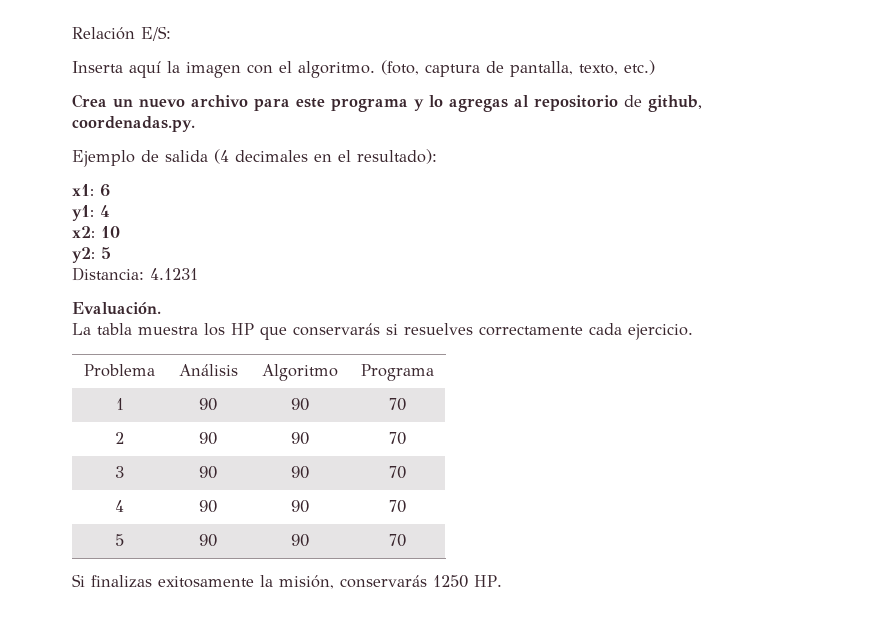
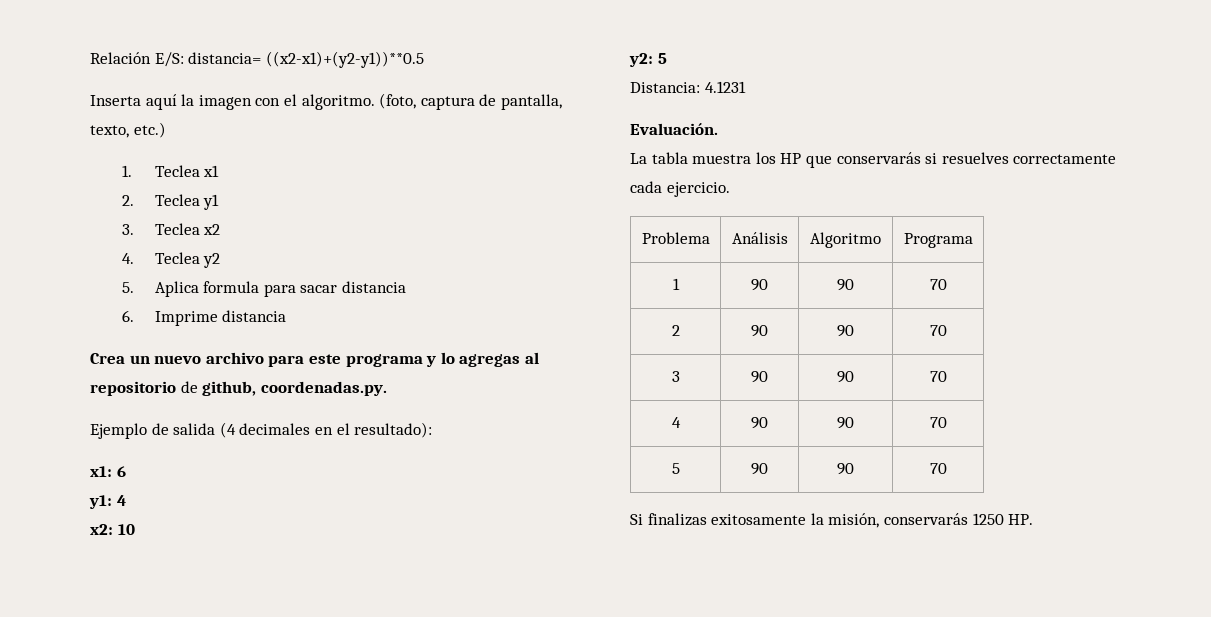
- Relación E/S:
+ Relación E/S: distancia= ((x2-x1)+(y2-y1))**0.5
+ 1. Teclea x1
+ 2. Teclea y1
+ 3. Teclea x2
+ 4. Teclea y2
+ 5. Aplica formula para sacar distancia
+ 6. Imprime distancia

